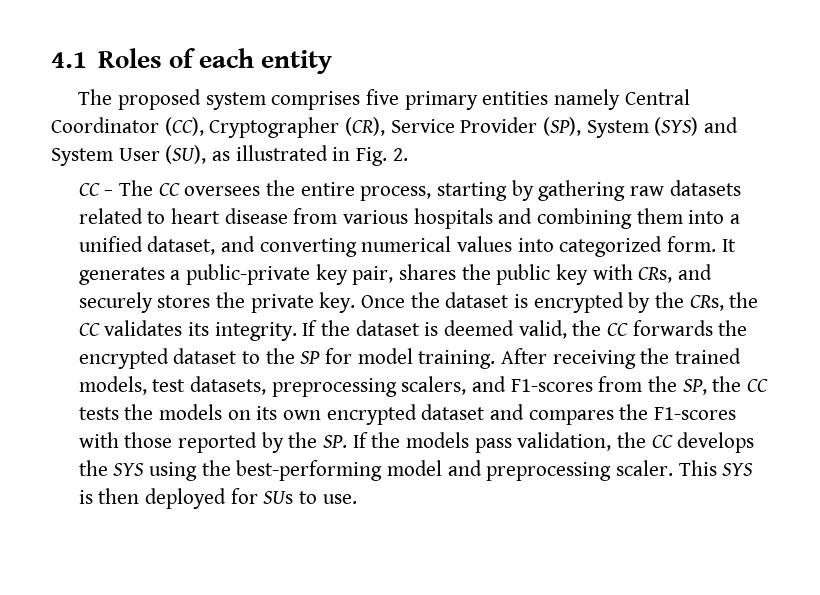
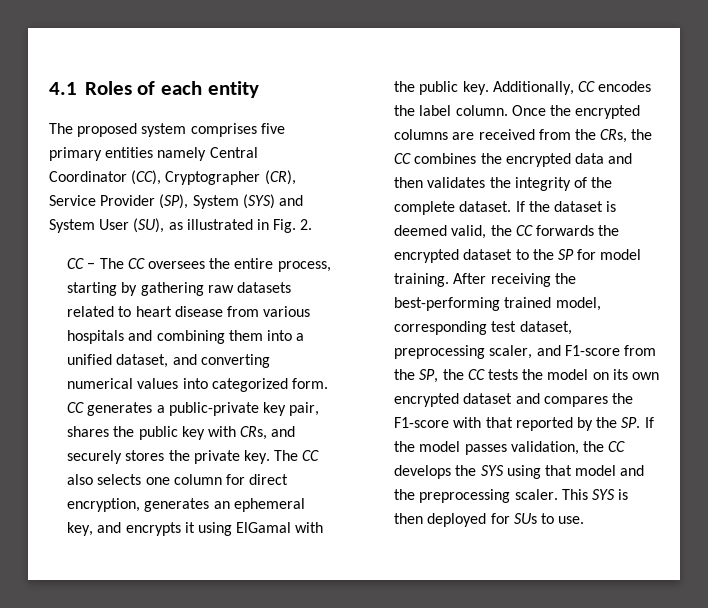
- It generates a public-private key pair, shares the public key with CRs, and securely stores the private key.
+ CC generates a public-private key pair, shares the public key with CRs, and securely stores the private key.
- Once the dataset is encrypted by the CRs, the CC validates its integrity.
+ The CC also selects one column for direct encryption, generates an ephemeral key, and encrypts it using ElGamal with the public key. Additionally, CC encodes the label column. Once the encrypted columns are received from the CRs, the CC combines the encrypted data and then validates the integrity of the complete dataset.
- After receiving the trained models, test datasets, preprocessing scalers, and F1-scores from the SP, the CC tests the models on its own encrypted dataset and compares the F1-scores with those reported by the SP. If the models pass validation, the CC develops the SYS using the best-performing model and preprocessing scaler.
+ After receiving the best-performing trained model, corresponding test dataset, preprocessing scaler, and F1-score from the SP, the CC tests the model on its own encrypted dataset and compares the F1-score with that reported by the SP. If the model passes validation, the CC develops the SYS using that model and the preprocessing scaler.

